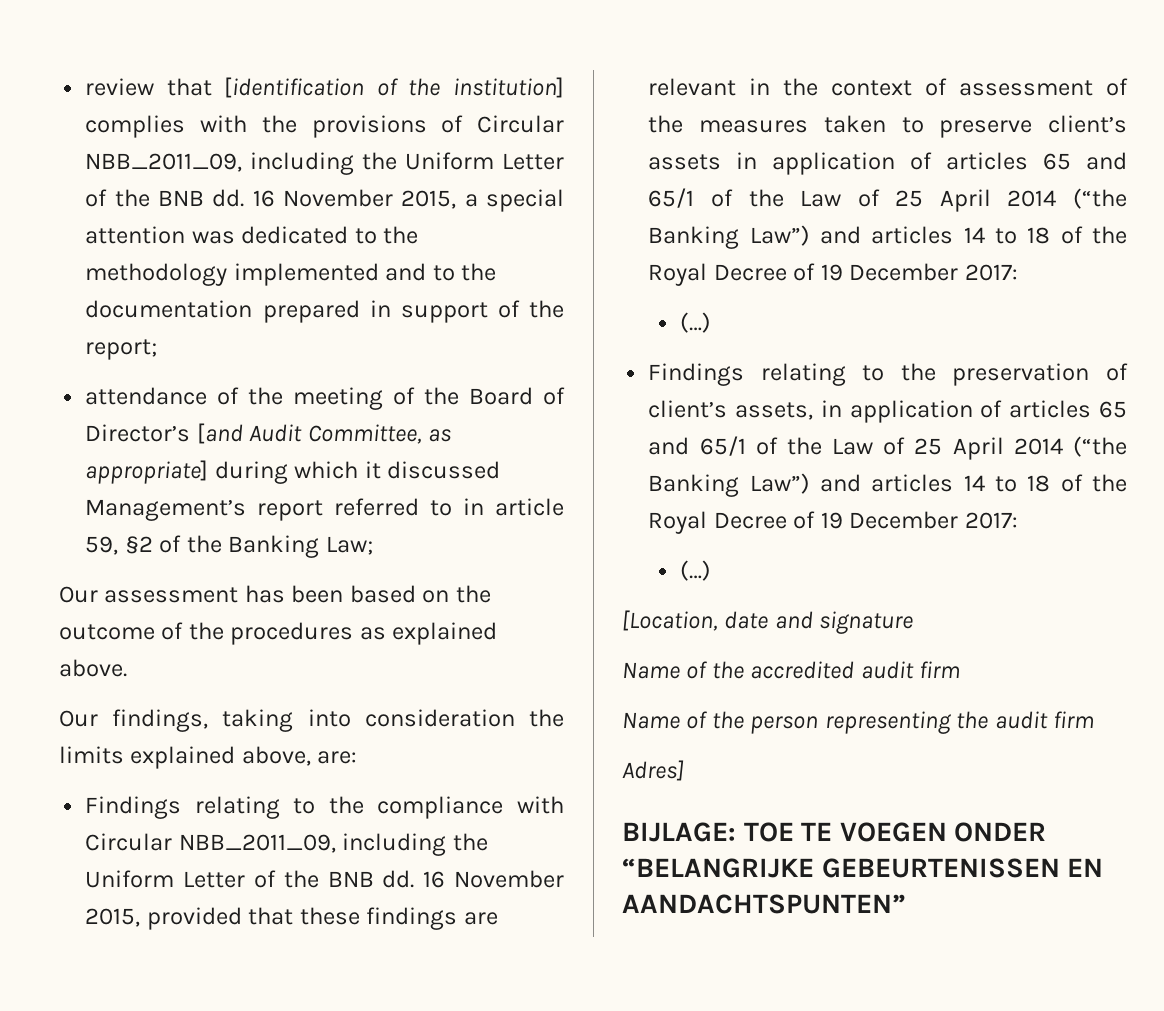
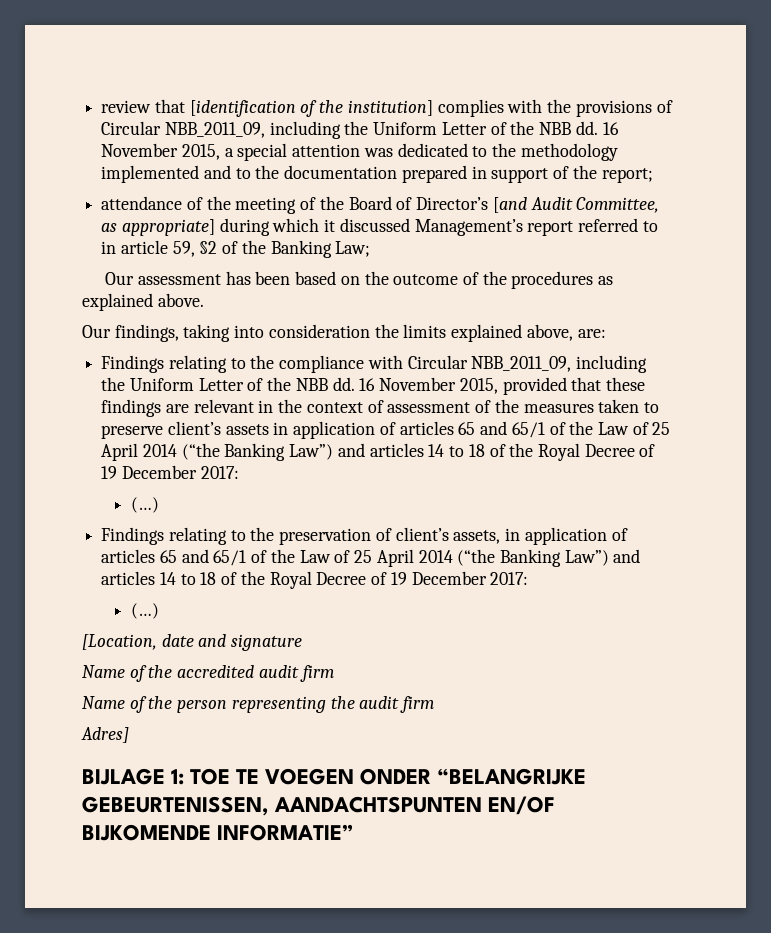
- review that [identification of the institution] complies with the provisions of Circular NBB_2011_09, including the Uniform Letter of the BNB dd.
+ review that [identification of the institution] complies with the provisions of Circular NBB_2011_09, including the Uniform Letter of the NBB dd.
- Findings relating to the compliance with Circular NBB_2011_09, including the Uniform Letter of the BNB dd.
+ Findings relating to the compliance with Circular NBB_2011_09, including the Uniform Letter of the NBB dd.
- BIJLAGE: TOE TE VOEGEN ONDER “BELANGRIJKE GEBEURTENISSEN EN AANDACHTSPUNTEN”
+ BIJLAGE 1: TOE TE VOEGEN ONDER “BELANGRIJKE GEBEURTENISSEN, AANDACHTSPUNTEN EN/OF BIJKOMENDE INFORMATIE”

